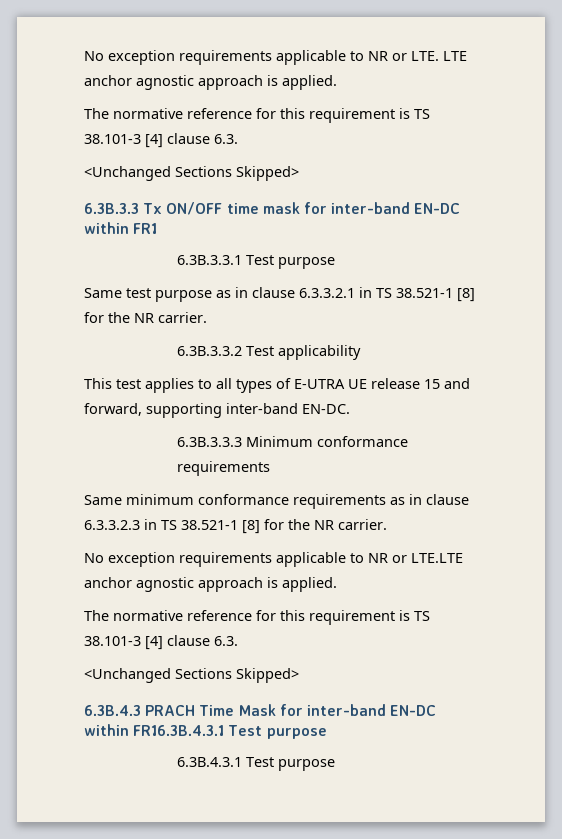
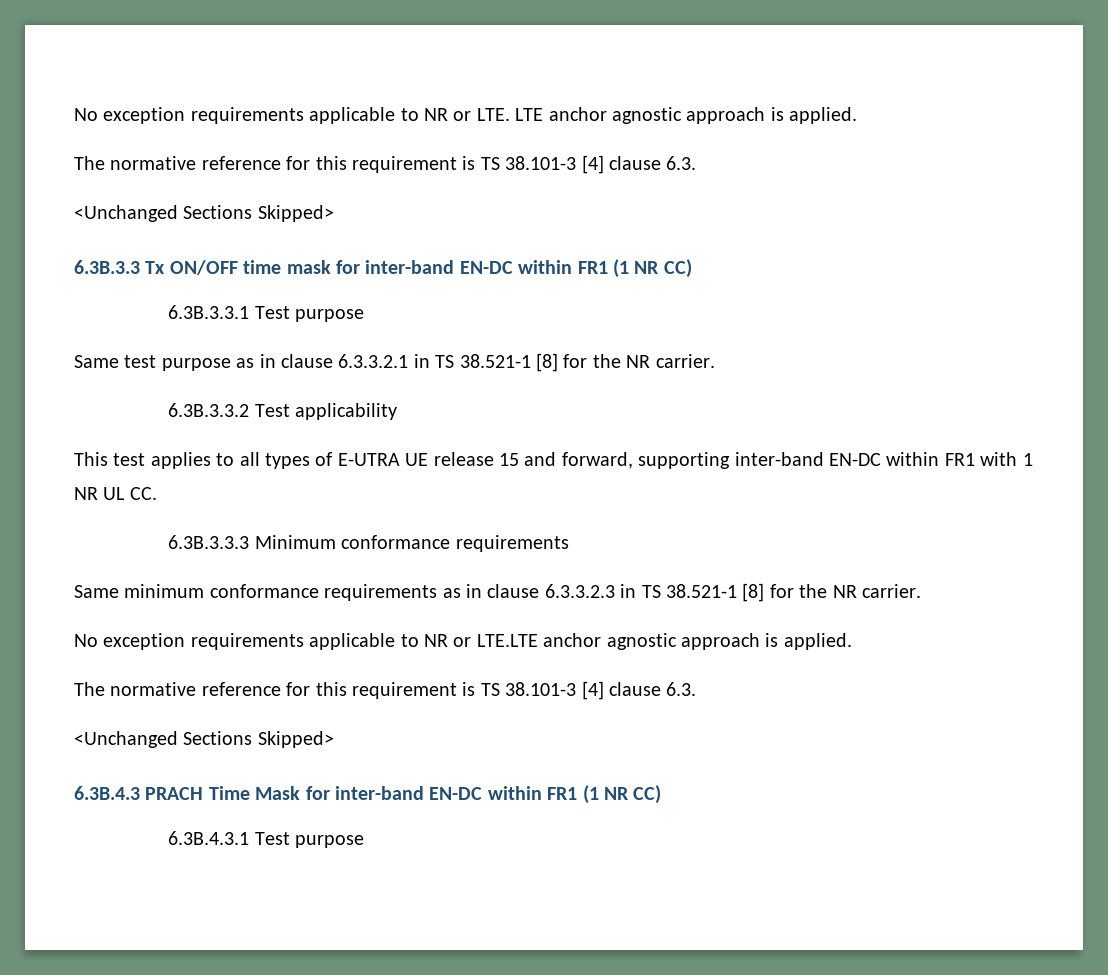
- 6.3B.3.3 Tx ON/OFF time mask for inter-band EN-DC within FR1
+ 6.3B.3.3 Tx ON/OFF time mask for inter-band EN-DC within FR1 (1 NR CC)
- This test applies to all types of E-UTRA UE release 15 and forward, supporting inter-band EN-DC.
+ This test applies to all types of E-UTRA UE release 15 and forward, supporting inter-band EN-DC within FR1 with 1 NR UL CC.
- 6.3B.4.3 PRACH Time Mask for inter-band EN-DC within FR16.3B.4.3.1 Test purpose
+ 6.3B.4.3 PRACH Time Mask for inter-band EN-DC within FR1 (1 NR CC)

